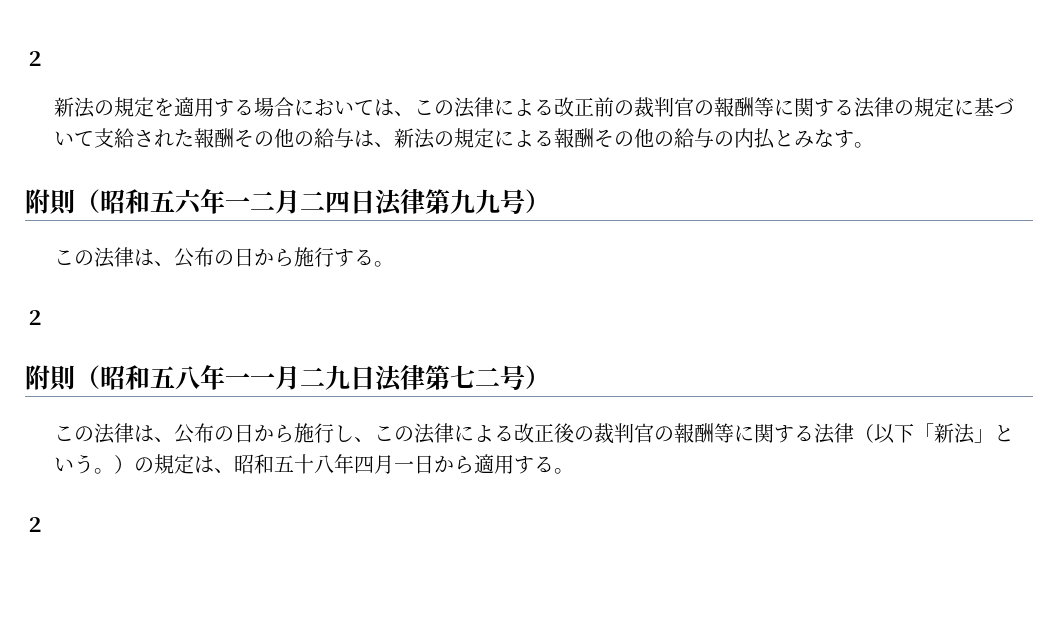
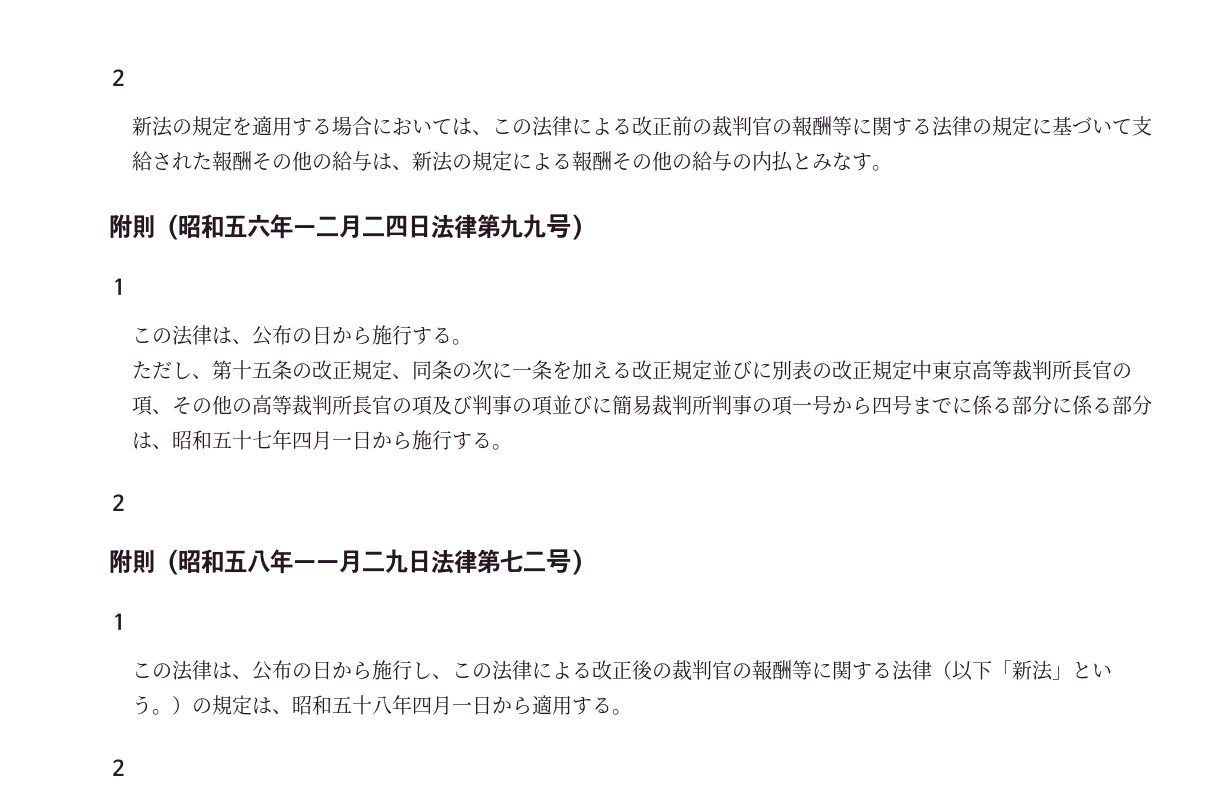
  附則（昭和五六年一二月二四日法律第九九号）
+ １
+ ただし、第十五条の改正規定、同条の次に一条を加える改正規定並びに別表の改正規定中東京高等裁判所長官の項、その他の高等裁判所長官の項及び判事の項並びに簡易裁判所判事の項一号から四号までに係る部分に係る部分は、昭和五十七年四月一日から施行する。
  附則（昭和五八年一一月二九日法律第七二号）
+ １

